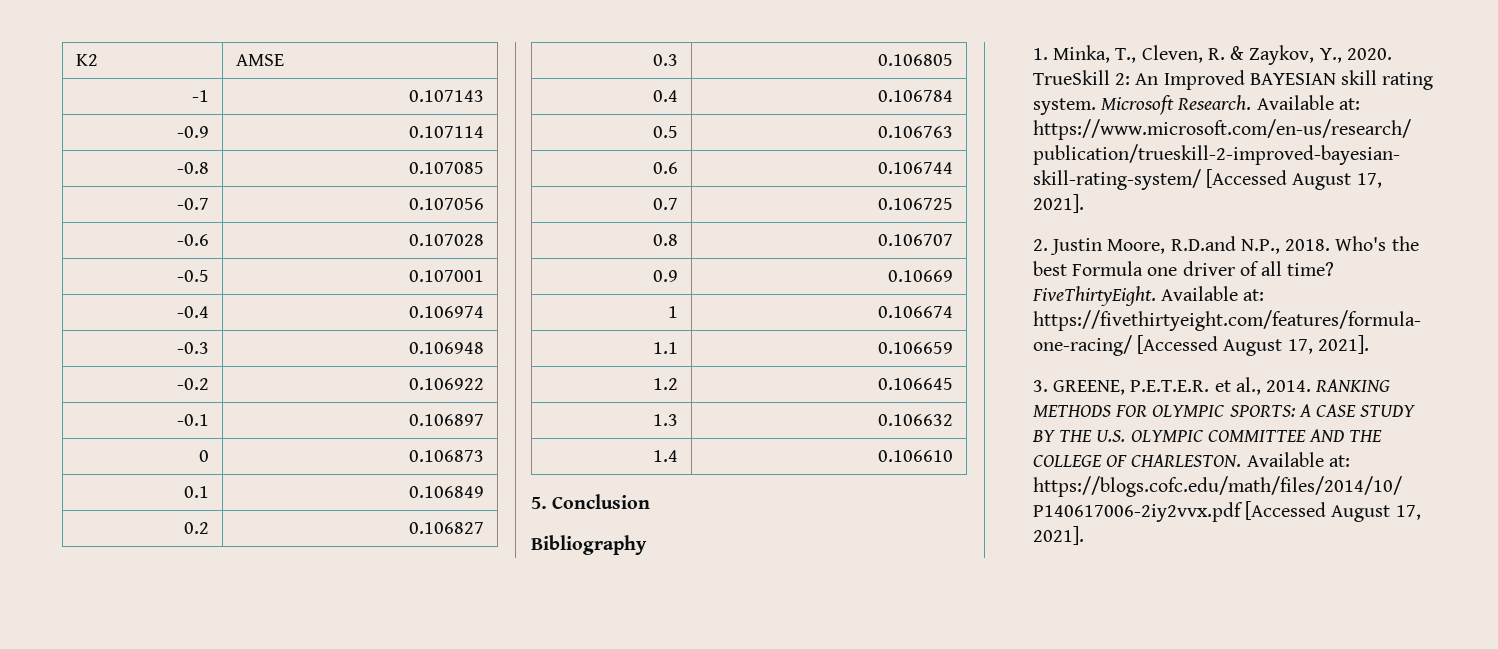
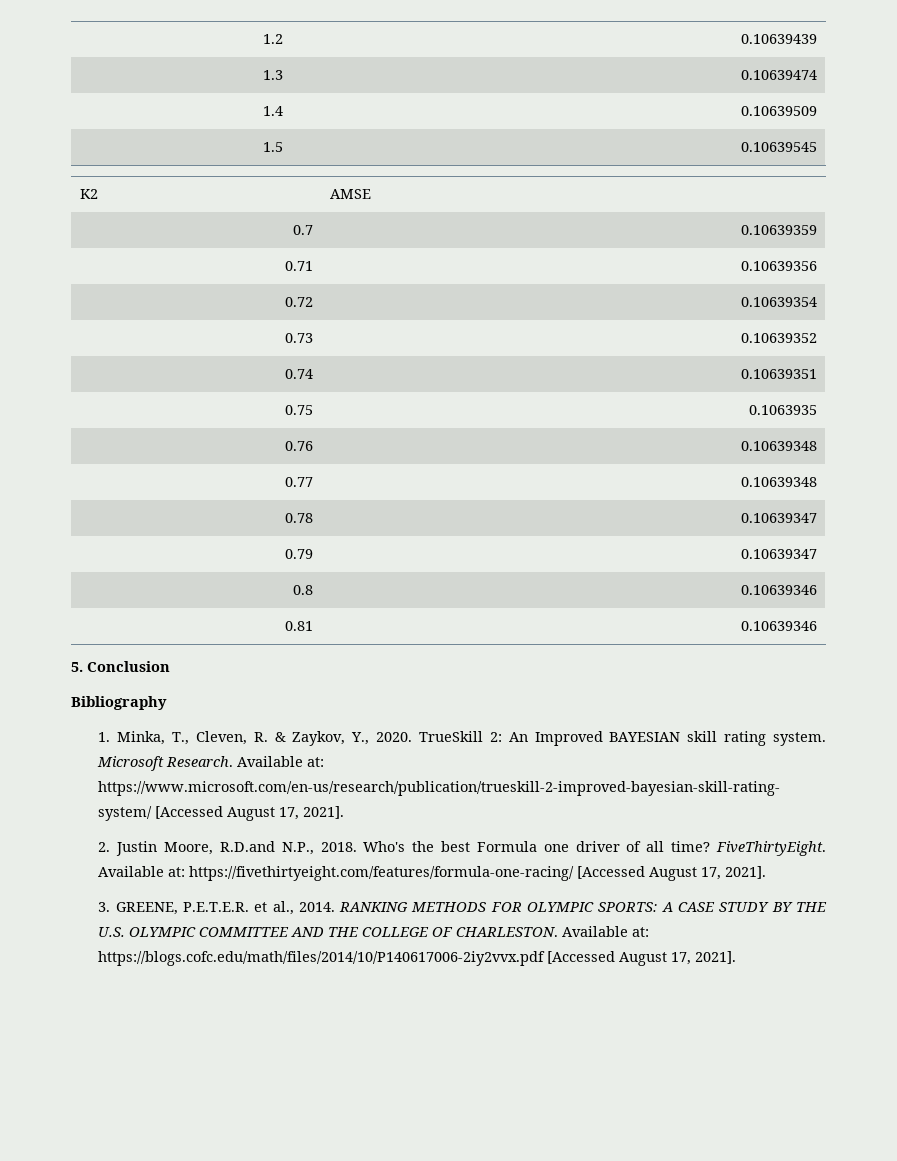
+ 1.2 | 0.10639439
+ 1.3 | 0.10639474
+ 1.4 | 0.10639509
+ 1.5 | 0.10639545
  K2 | AMSE
- -1 | 0.107143
- -0.9 | 0.107114
- -0.8 | 0.107085
- -0.7 | 0.107056
- -0.6 | 0.107028
- -0.5 | 0.107001
- -0.4 | 0.106974
- -0.3 | 0.106948
- -0.2 | 0.106922
- -0.1 | 0.106897
- 0 | 0.106873
- 0.1 | 0.106849
- 0.2 | 0.106827
- 0.3 | 0.106805
- 0.4 | 0.106784
- 0.5 | 0.106763
- 0.6 | 0.106744
- 0.7 | 0.106725
- 0.8 | 0.106707
- 0.9 | 0.10669
- 1 | 0.106674
- 1.1 | 0.106659
- 1.2 | 0.106645
- 1.3 | 0.106632
- 1.4 | 0.106610
+ 0.7 | 0.10639359
+ 0.71 | 0.10639356
+ 0.72 | 0.10639354
+ 0.73 | 0.10639352
+ 0.74 | 0.10639351
+ 0.75 | 0.1063935
+ 0.76 | 0.10639348
+ 0.77 | 0.10639348
+ 0.78 | 0.10639347
+ 0.79 | 0.10639347
+ 0.8 | 0.10639346
+ 0.81 | 0.10639346

